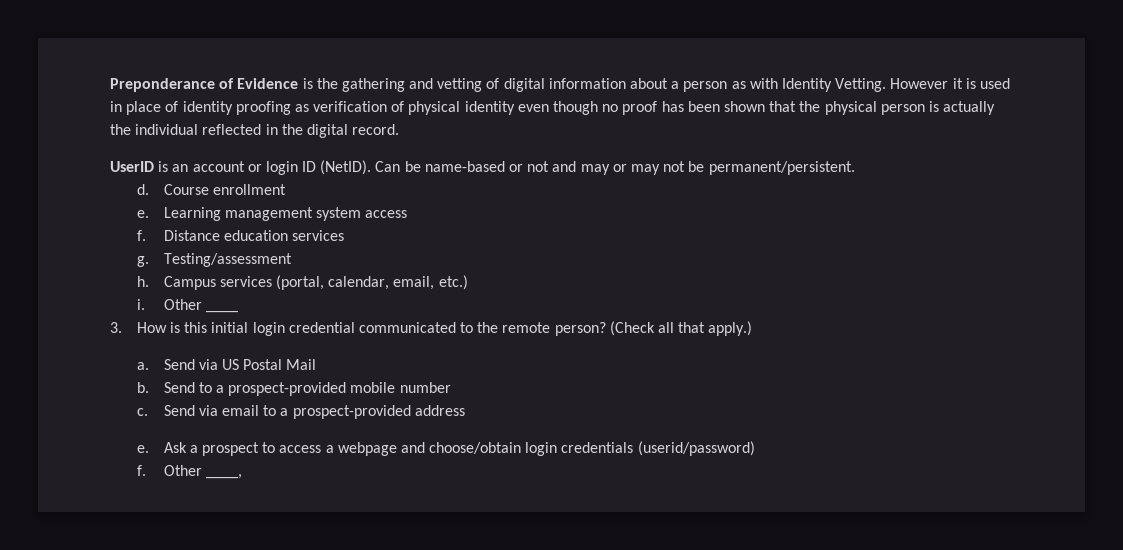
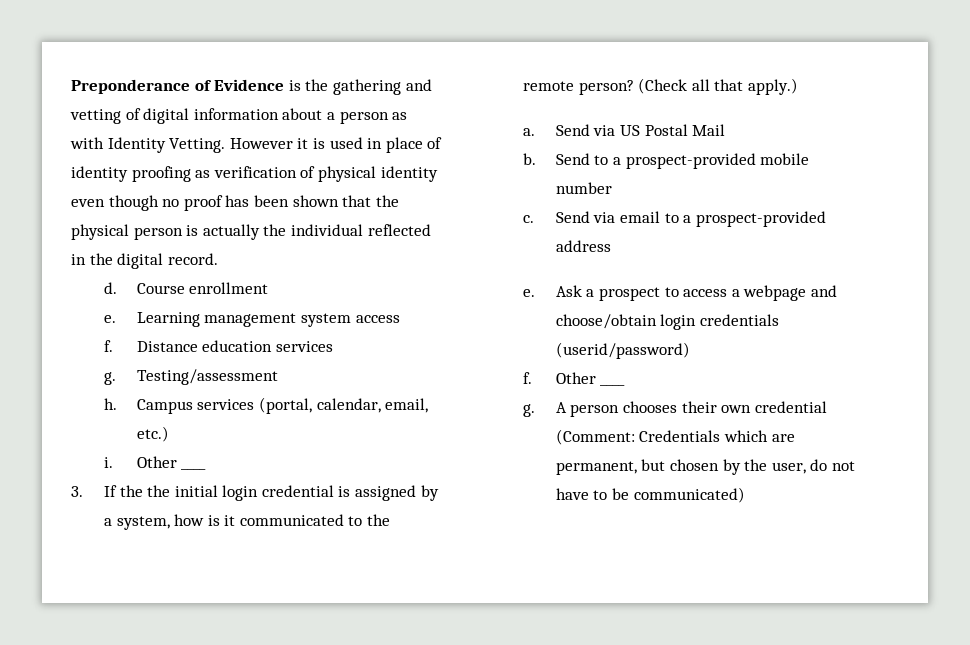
- UserID is an account or login ID (NetID). Can be name-based or not and may or may not be permanent/persistent.
- 3. How is this initial login credential communicated to the remote person?
+ 3. If the the initial login credential is assigned by a system, how is it communicated to the remote person?
- f. Other ____,
+ f. Other ____
+ g. A person chooses their own credential (Comment: Credentials which are permanent, but chosen by the user, do not have to be communicated)

